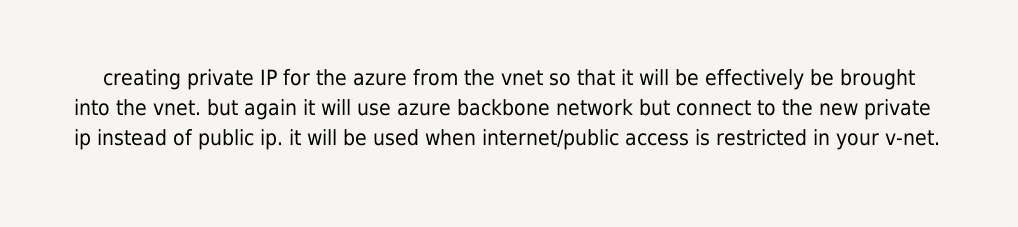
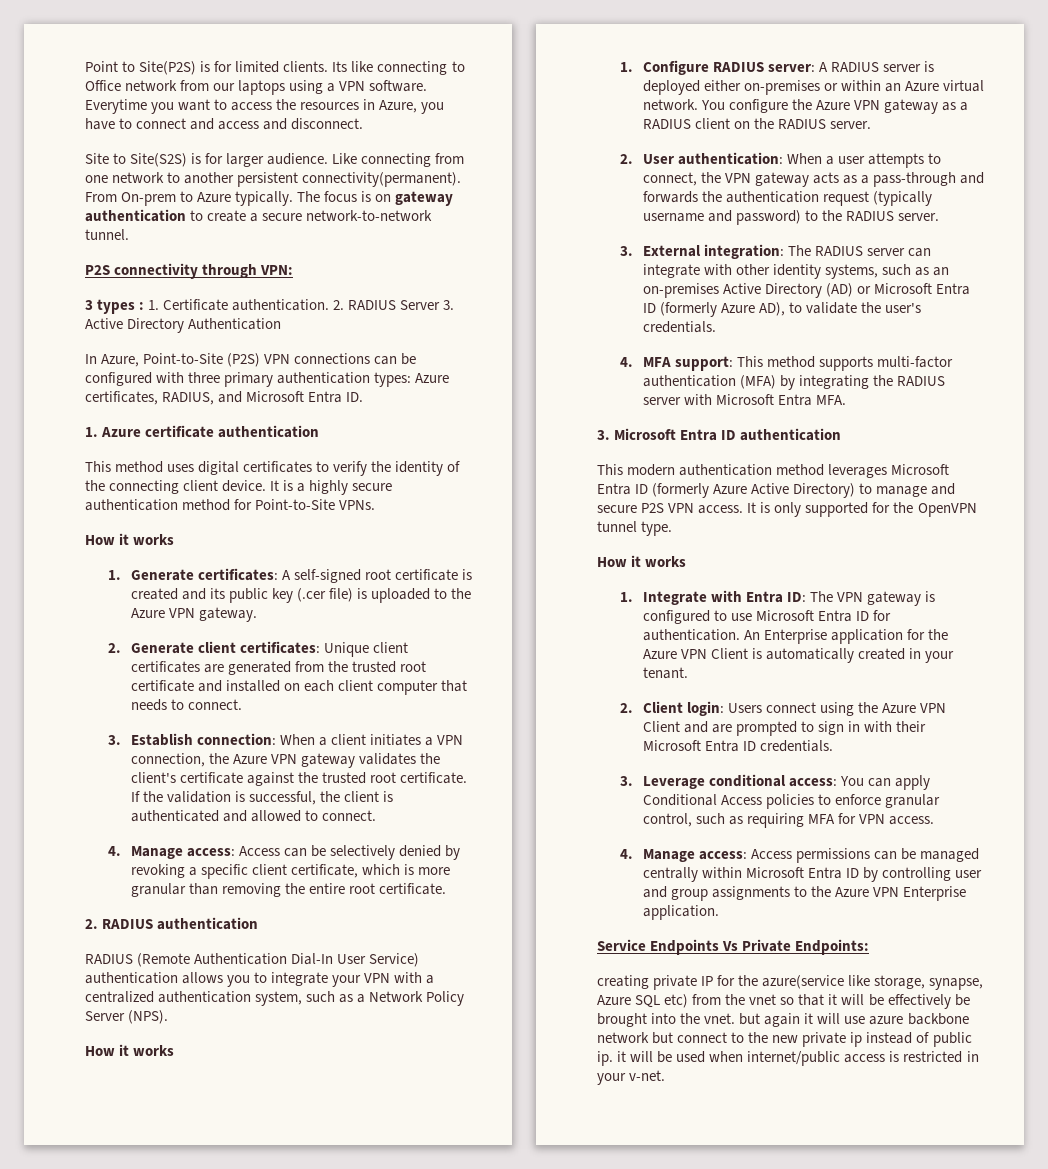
+ Point to Site(P2S) is for limited clients. Its like connecting to Office network from our laptops using a VPN software. Everytime you want to access the resources in Azure, you have to connect and access and disconnect.
+ Site to Site(S2S) is for larger audience. Like connecting from one network to another persistent connectivity(permanent). From On-prem to Azure typically. The focus is on gateway authentication to create a secure network-to-network tunnel.
+ P2S connectivity through VPN:
+ 3 types : 1. Certificate authentication. 2. RADIUS Server 3. Active Directory Authentication
+ In Azure, Point-to-Site (P2S) VPN connections can be configured with three primary authentication types: Azure certificates, RADIUS, and Microsoft Entra ID.
+ 1. Azure certificate authentication
+ This method uses digital certificates to verify the identity of the connecting client device. It is a highly secure authentication method for Point-to-Site VPNs.
+ How it works
+ 1. Generate certificates: A self-signed root certificate is created and its public key (.cer file) is uploaded to the Azure VPN gateway.
+ 2. Generate client certificates: Unique client certificates are generated from the trusted root certificate and installed on each client computer that needs to connect.
+ 3. Establish connection: When a client initiates a VPN connection, the Azure VPN gateway validates the client's certificate against the trusted root certificate. If the validation is successful, the client is authenticated and allowed to connect.
+ 4. Manage access: Access can be selectively denied by revoking a specific client certificate, which is more granular than removing the entire root certificate.
+ 2. RADIUS authentication
+ RADIUS (Remote Authentication Dial-In User Service) authentication allows you to integrate your VPN with a centralized authentication system, such as a Network Policy Server (NPS).
+ How it works
+ 1. Configure RADIUS server: A RADIUS server is deployed either on-premises or within an Azure virtual network. You configure the Azure VPN gateway as a RADIUS client on the RADIUS server.
+ 2. User authentication: When a user attempts to connect, the VPN gateway acts as a pass-through and forwards the authentication request (typically username and password) to the RADIUS server.
+ 3. External integration: The RADIUS server can integrate with other identity systems, such as an on-premises Active Directory (AD) or Microsoft Entra ID (formerly Azure AD), to validate the user's credentials.
+ 4. MFA support: This method supports multi-factor authentication (MFA) by integrating the RADIUS server with Microsoft Entra MFA.
+ 3. Microsoft Entra ID authentication
+ This modern authentication method leverages Microsoft Entra ID (formerly Azure Active Directory) to manage and secure P2S VPN access. It is only supported for the OpenVPN tunnel type.
+ How it works
+ 1. Integrate with Entra ID: The VPN gateway is configured to use Microsoft Entra ID for authentication. An Enterprise application for the Azure VPN Client is automatically created in your tenant.
+ 2. Client login: Users connect using the Azure VPN Client and are prompted to sign in with their Microsoft Entra ID credentials.
+ 3. Leverage conditional access: You can apply Conditional Access policies to enforce granular control, such as requiring MFA for VPN access.
+ 4. Manage access: Access permissions can be managed centrally within Microsoft Entra ID by controlling user and group assignments to the Azure VPN Enterprise application.
+ Service Endpoints Vs Private Endpoints:
- creating private IP for the azure from the vnet so that it will be effectively be brought into the vnet. but again it will use azure backbone network but connect to the new private ip instead of public ip. it will be used when internet/public access is restricted in your v-net.
+ creating private IP for the azure(service like storage, synapse, Azure SQL etc) from the vnet so that it will be effectively be brought into the vnet. but again it will use azure backbone network but connect to the new private ip instead of public ip. it will be used when internet/public access is restricted in your v-net.

